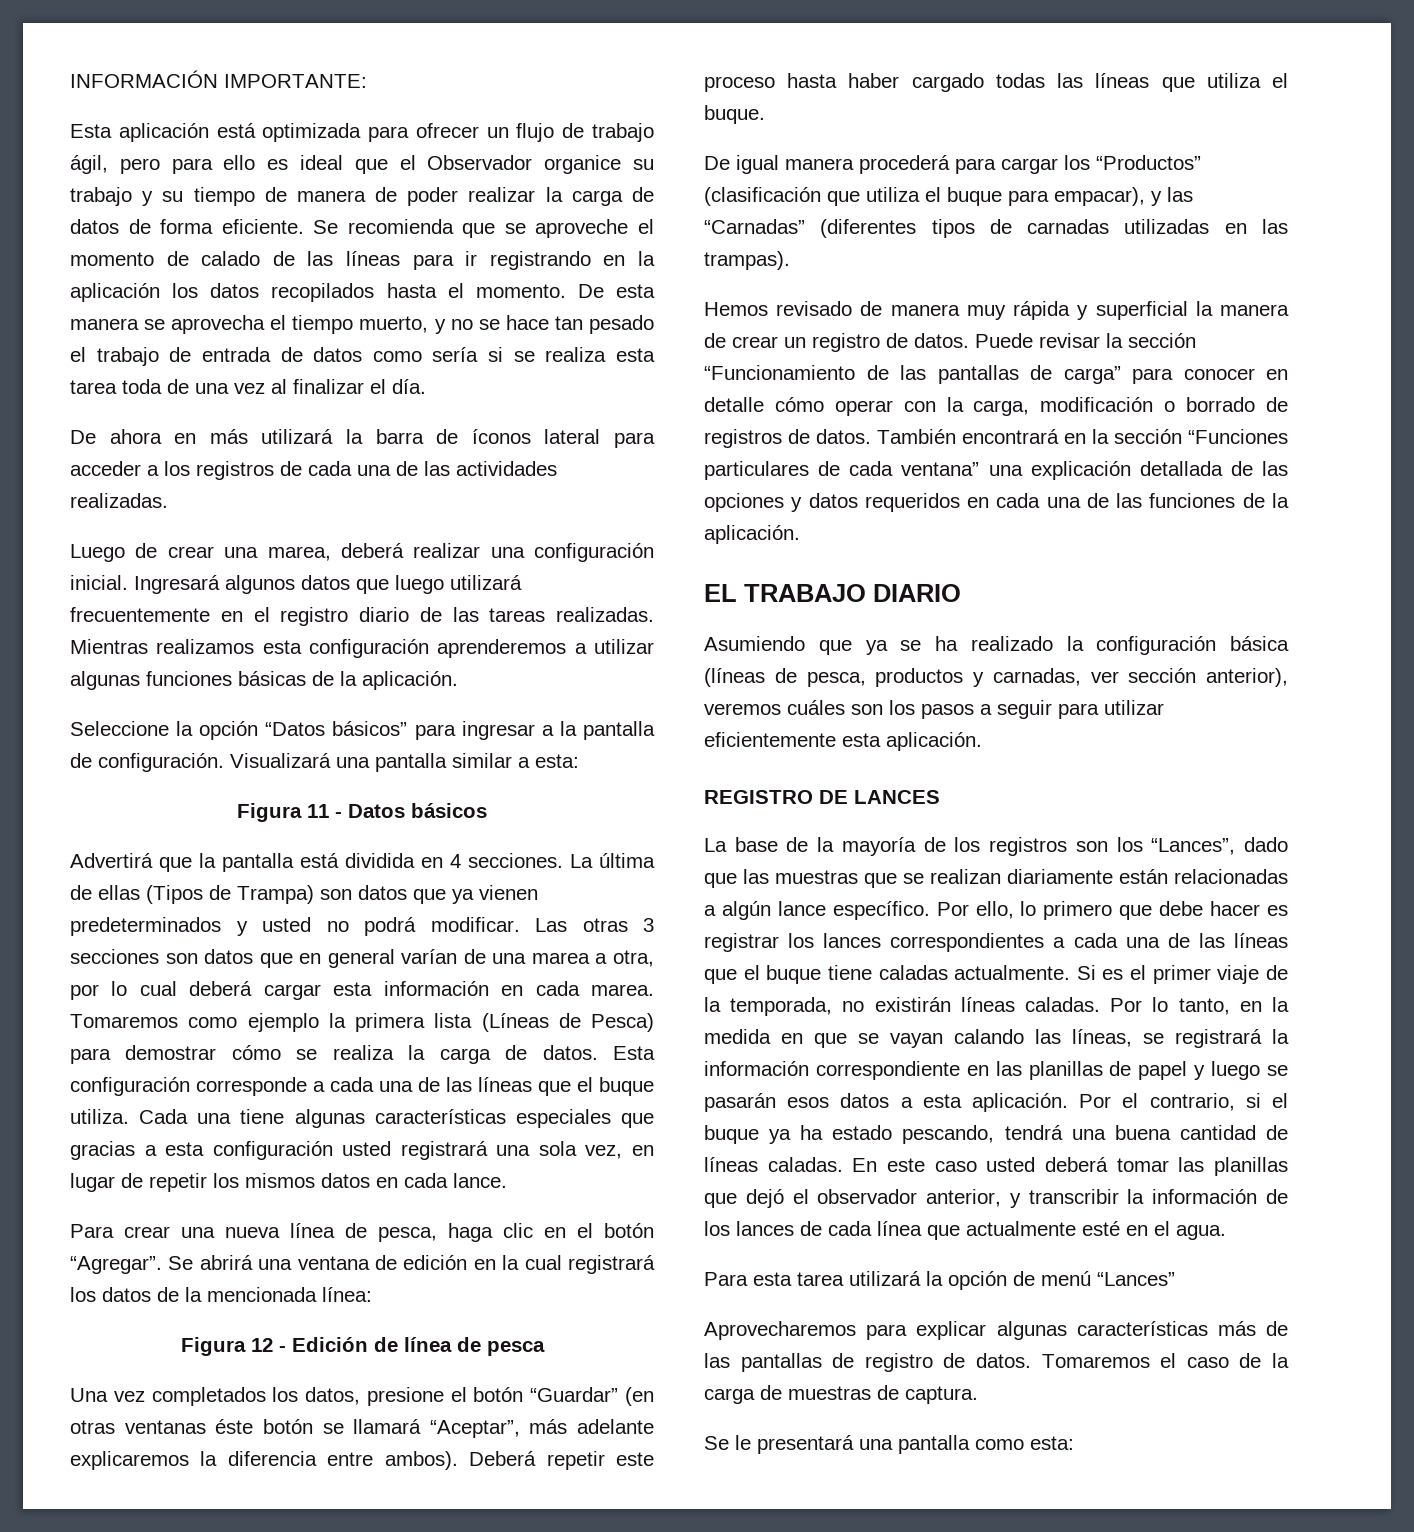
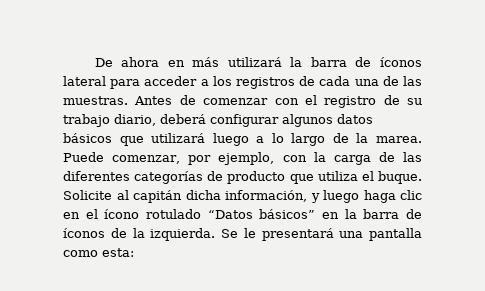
- INFORMACIÓN IMPORTANTE:
- Esta aplicación está optimizada para ofrecer un flujo de trabajo ágil, pero para ello es ideal que el Observador organice su trabajo y su tiempo de manera de poder realizar la carga de datos de forma eficiente. Se recomienda que se aproveche el momento de calado de las líneas para ir registrando en la aplicación los datos recopilados hasta el momento. De esta manera se aprovecha el tiempo muerto, y no se hace tan pesado el trabajo de entrada de datos como sería si se realiza esta tarea toda de una vez al finalizar el día.
- De ahora en más utilizará la barra de íconos lateral para acceder a los registros de cada una de las actividades realizadas.
- Luego de crear una marea, deberá realizar una configuración inicial. Ingresará algunos datos que luego utilizará frecuentemente en el registro diario de las tareas realizadas. Mientras realizamos esta configuración aprenderemos a utilizar algunas funciones básicas de la aplicación.
- Seleccione la opción “Datos básicos” para ingresar a la pantalla de configuración. Visualizará una pantalla similar a esta:
- Figura 11 - Datos básicos
- Advertirá que la pantalla está dividida en 4 secciones. La última de ellas (Tipos de Trampa) son datos que ya vienen predeterminados y usted no podrá modificar. Las otras 3 secciones son datos que en general varían de una marea a otra, por lo cual deberá cargar esta información en cada marea. Tomaremos como ejemplo la primera lista (Líneas de Pesca) para demostrar cómo se realiza la carga de datos. Esta configuración corresponde a cada una de las líneas que el buque utiliza. Cada una tiene algunas características especiales que gracias a esta configuración usted registrará una sola vez, en lugar de repetir los mismos datos en cada lance.
- Para crear una nueva línea de pesca, haga clic en el botón “Agregar”. Se abrirá una ventana de edición en la cual registrará los datos de la mencionada línea:
- Figura 12 - Edición de línea de pesca
- Una vez completados los datos, presione el botón “Guardar” (en otras ventanas éste botón se llamará “Aceptar”, más adelante explicaremos la diferencia entre ambos). Deberá repetir este proceso hasta haber cargado todas las líneas que utiliza el buque.
- De igual manera procederá para cargar los “Productos” (clasificación que utiliza el buque para empacar), y las “Carnadas” (diferentes tipos de carnadas utilizadas en las trampas).
- Hemos revisado de manera muy rápida y superficial la manera de crear un registro de datos. Puede revisar la sección “Funcionamiento de las pantallas de carga” para conocer en detalle cómo operar con la carga, modificación o borrado de registros de datos. También encontrará en la sección “Funciones particulares de cada ventana” una explicación detallada de las opciones y datos requeridos en cada una de las funciones de la aplicación.
- EL TRABAJO DIARIO
- Asumiendo que ya se ha realizado la configuración básica (líneas de pesca, productos y carnadas, ver sección anterior), veremos cuáles son los pasos a seguir para utilizar eficientemente esta aplicación.
- REGISTRO DE LANCES
- La base de la mayoría de los registros son los “Lances”, dado que las muestras que se realizan diariamente están relacionadas a algún lance específico. Por ello, lo primero que debe hacer es registrar los lances correspondientes a cada una de las líneas que el buque tiene caladas actualmente. Si es el primer viaje de la temporada, no existirán líneas caladas. Por lo tanto, en la medida en que se vayan calando las líneas, se registrará la información correspondiente en las planillas de papel y luego se pasarán esos datos a esta aplicación. Por el contrario, si el buque ya ha estado pescando, tendrá una buena cantidad de líneas caladas. En este caso usted deberá tomar las planillas que dejó el observador anterior, y transcribir la información de los lances de cada línea que actualmente esté en el agua.
- Para esta tarea utilizará la opción de menú “Lances”
- Aprovecharemos para explicar algunas características más de las pantallas de registro de datos. Tomaremos el caso de la carga de muestras de captura.
- Se le presentará una pantalla como esta:
+ De ahora en más utilizará la barra de íconos lateral para acceder a los registros de cada una de las muestras. Antes de comenzar con el registro de su trabajo diario, deberá configurar algunos datos básicos que utilizará luego a lo largo de la marea. Puede comenzar, por ejemplo, con la carga de las diferentes categorías de producto que utiliza el buque. Solicite al capitán dicha información, y luego haga clic en el ícono rotulado “Datos básicos” en la barra de íconos de la izquierda. Se le presentará una pantalla como esta:

